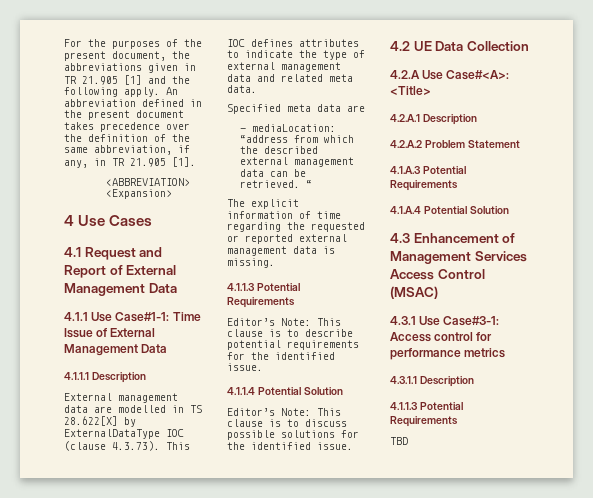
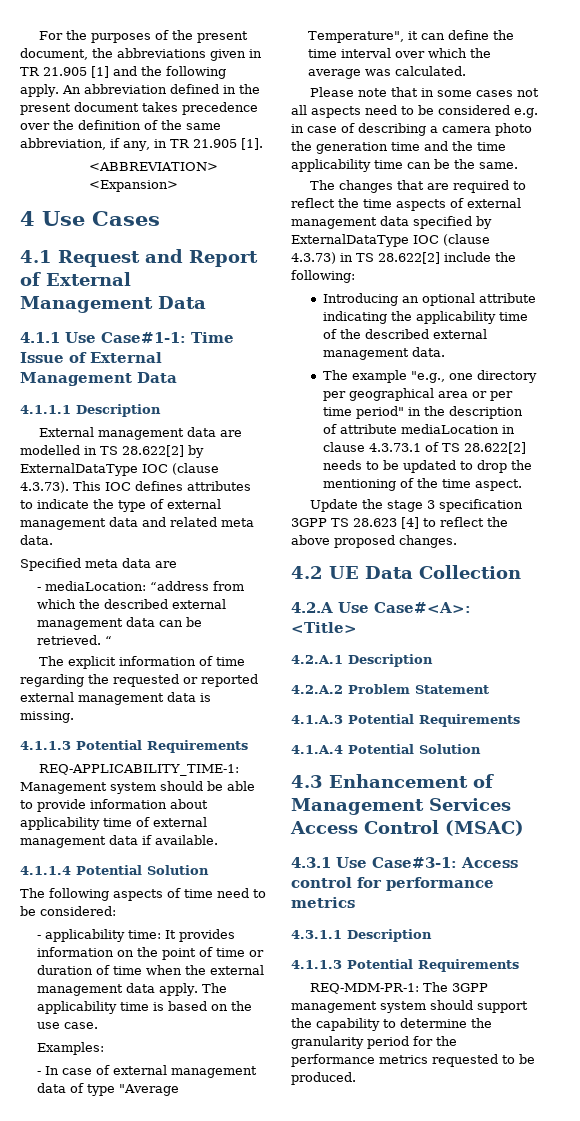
- External management data are modelled in TS 28.622[X] by ExternalDataType IOC (clause 4.3.73). This IOC defines attributes to indicate the type of external management data and related meta data.
+ External management data are modelled in TS 28.622[2] by ExternalDataType IOC (clause 4.3.73). This IOC defines attributes to indicate the type of external management data and related meta data.
- Editor’s Note: This clause is to describe potential requirements for the identified issue.
+ REQ-APPLICABILITY_TIME-1: Management system should be able to provide information about applicability time of external management data if available.
  4.1.1.4 Potential Solution
- Editor’s Note: This clause is to discuss possible solutions for the identified issue.
+ The following aspects of time need to be considered:
+ - applicability time: It provides information on the point of time or duration of time when the external management data apply. The applicability time is based on the use case.
+ Examples:
+ - In case of external management data of type "Average Temperature", it can define the time interval over which the average was calculated.
+ Please note that in some cases not all aspects need to be considered e.g. in case of describing a camera photo the generation time and the time applicability time can be the same.
+ The changes that are required to reflect the time aspects of external management data specified by ExternalDataType IOC (clause 4.3.73) in TS 28.622[2] include the following:
+ Introducing an optional attribute indicating the applicability time of the described external management data.
+ The example "e.g., one directory per geographical area or per time period" in the description of attribute mediaLocation in clause 4.3.73.1 of TS 28.622[2] needs to be updated to drop the mentioning of the time aspect.
+ Update the stage 3 specification 3GPP TS 28.623 [4] to reflect the above proposed changes.
- TBD
+ REQ-MDM-PR-1: The 3GPP management system should support the capability to determine the granularity period for the performance metrics requested to be produced.

